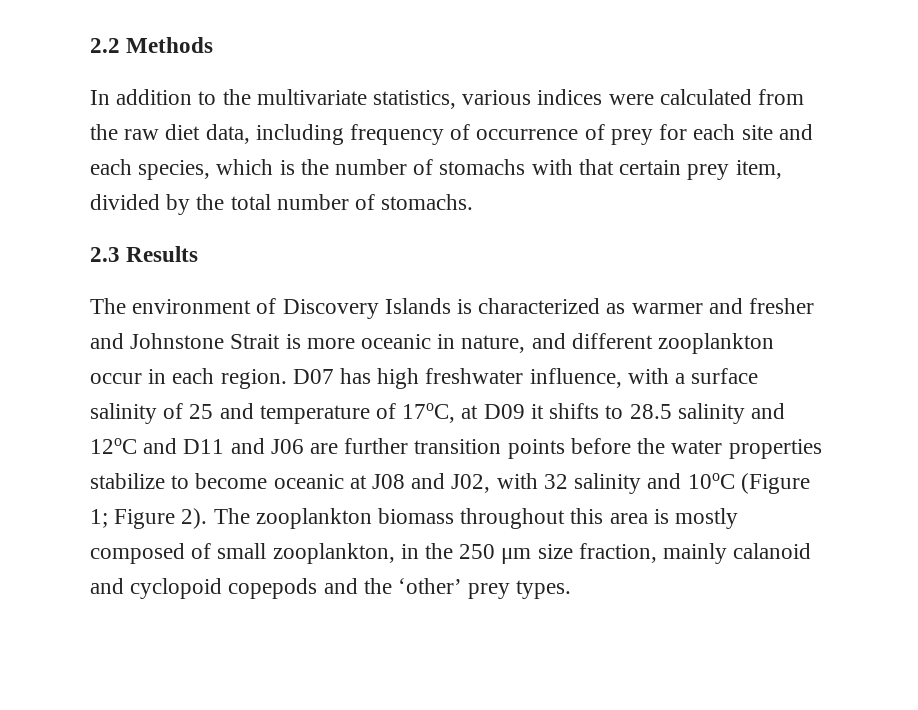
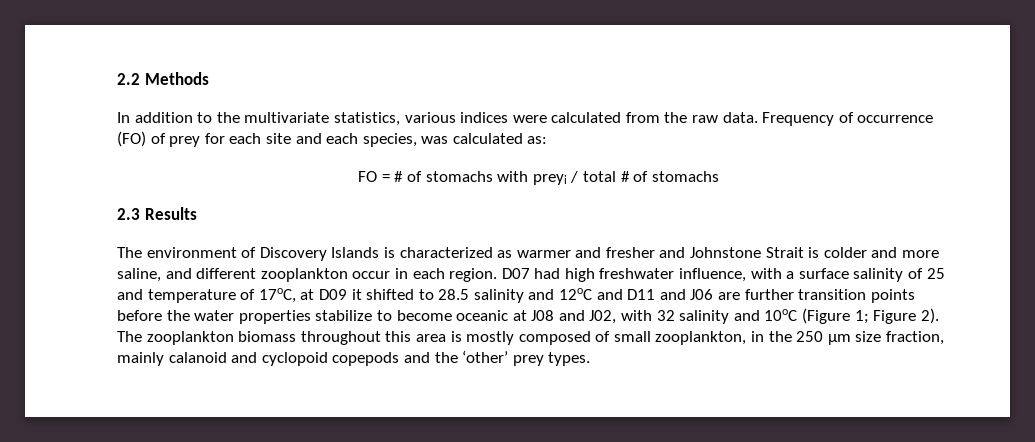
- In addition to the multivariate statistics, various indices were calculated from the raw diet data, including frequency of occurrence of prey for each site and each species, which is the number of stomachs with that certain prey item, divided by the total number of stomachs.
+ In addition to the multivariate statistics, various indices were calculated from the raw data. Frequency of occurrence (FO) of prey for each site and each species, was calculated as:
+ FO = # of stomachs with preyi / total # of stomachs
- The environment of Discovery Islands is characterized as warmer and fresher and Johnstone Strait is more oceanic in nature, and different zooplankton occur in each region.
+ The environment of Discovery Islands is characterized as warmer and fresher and Johnstone Strait is colder and more saline, and different zooplankton occur in each region.
- D07 has high freshwater influence, with a surface salinity of 25 and temperature of 17oC, at D09 it shifts to 28.5 salinity and 12oC and D11 and J06 are further transition points before the water properties stabilize to become oceanic at J08 and J02, with 32 salinity and 10oC (Figure 1; Figure 2).
+ D07 had high freshwater influence, with a surface salinity of 25 and temperature of 17oC, at D09 it shifted to 28.5 salinity and 12oC and D11 and J06 are further transition points before the water properties stabilize to become oceanic at J08 and J02, with 32 salinity and 10oC (Figure 1; Figure 2).

